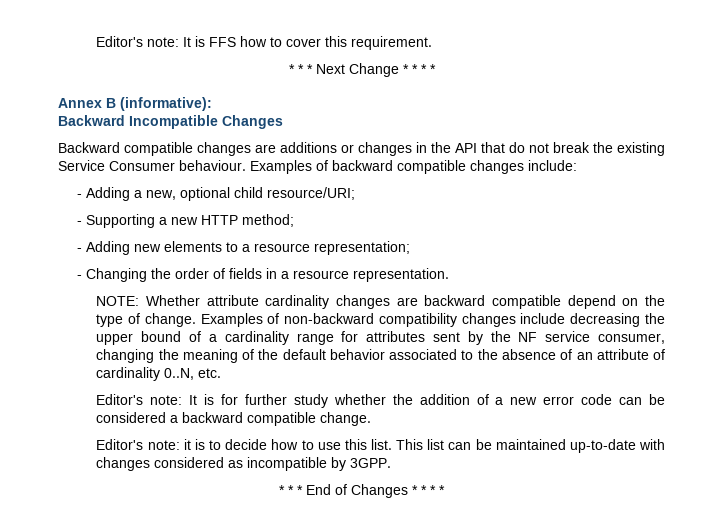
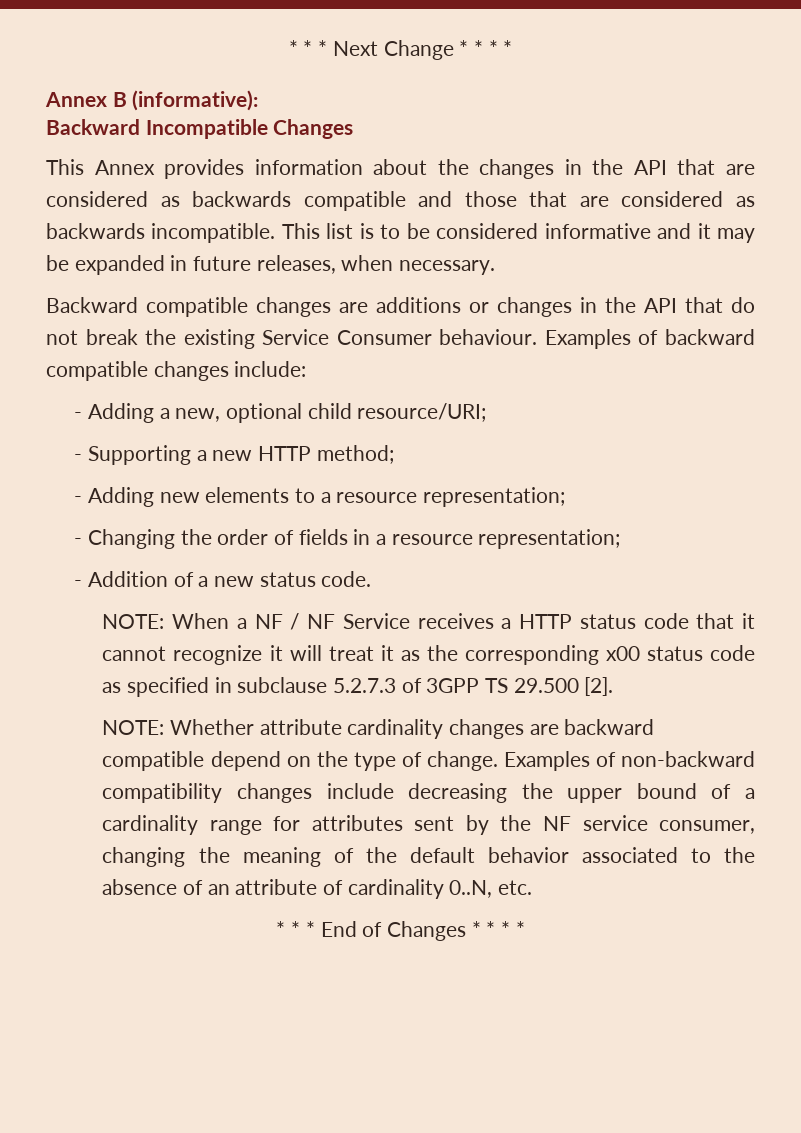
- Editor's note: It is FFS how to cover this requirement.
+ This Annex provides information about the changes in the API that are considered as backwards compatible and those that are considered as backwards incompatible. This list is to be considered informative and it may be expanded in future releases, when necessary.
- - Changing the order of fields in a resource representation.
+ - Changing the order of fields in a resource representation;
+ - Addition of a new status code.
+ NOTE: When a NF / NF Service receives a HTTP status code that it cannot recognize it will treat it as the corresponding x00 status code as specified in subclause 5.2.7.3 of 3GPP TS 29.500 [2].
- Editor's note: It is for further study whether the addition of a new error code can be considered a backward compatible change.
- Editor's note: it is to decide how to use this list. This list can be maintained up-to-date with changes considered as incompatible by 3GPP.

